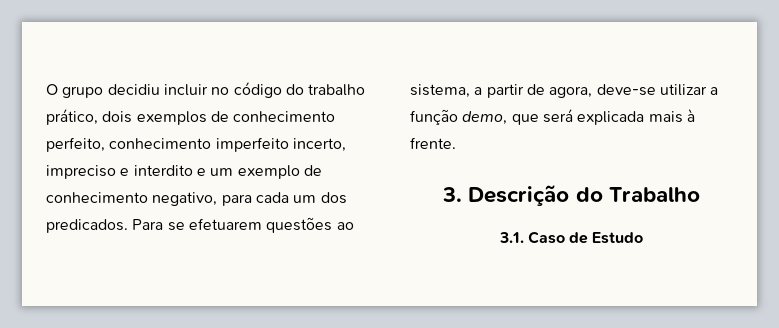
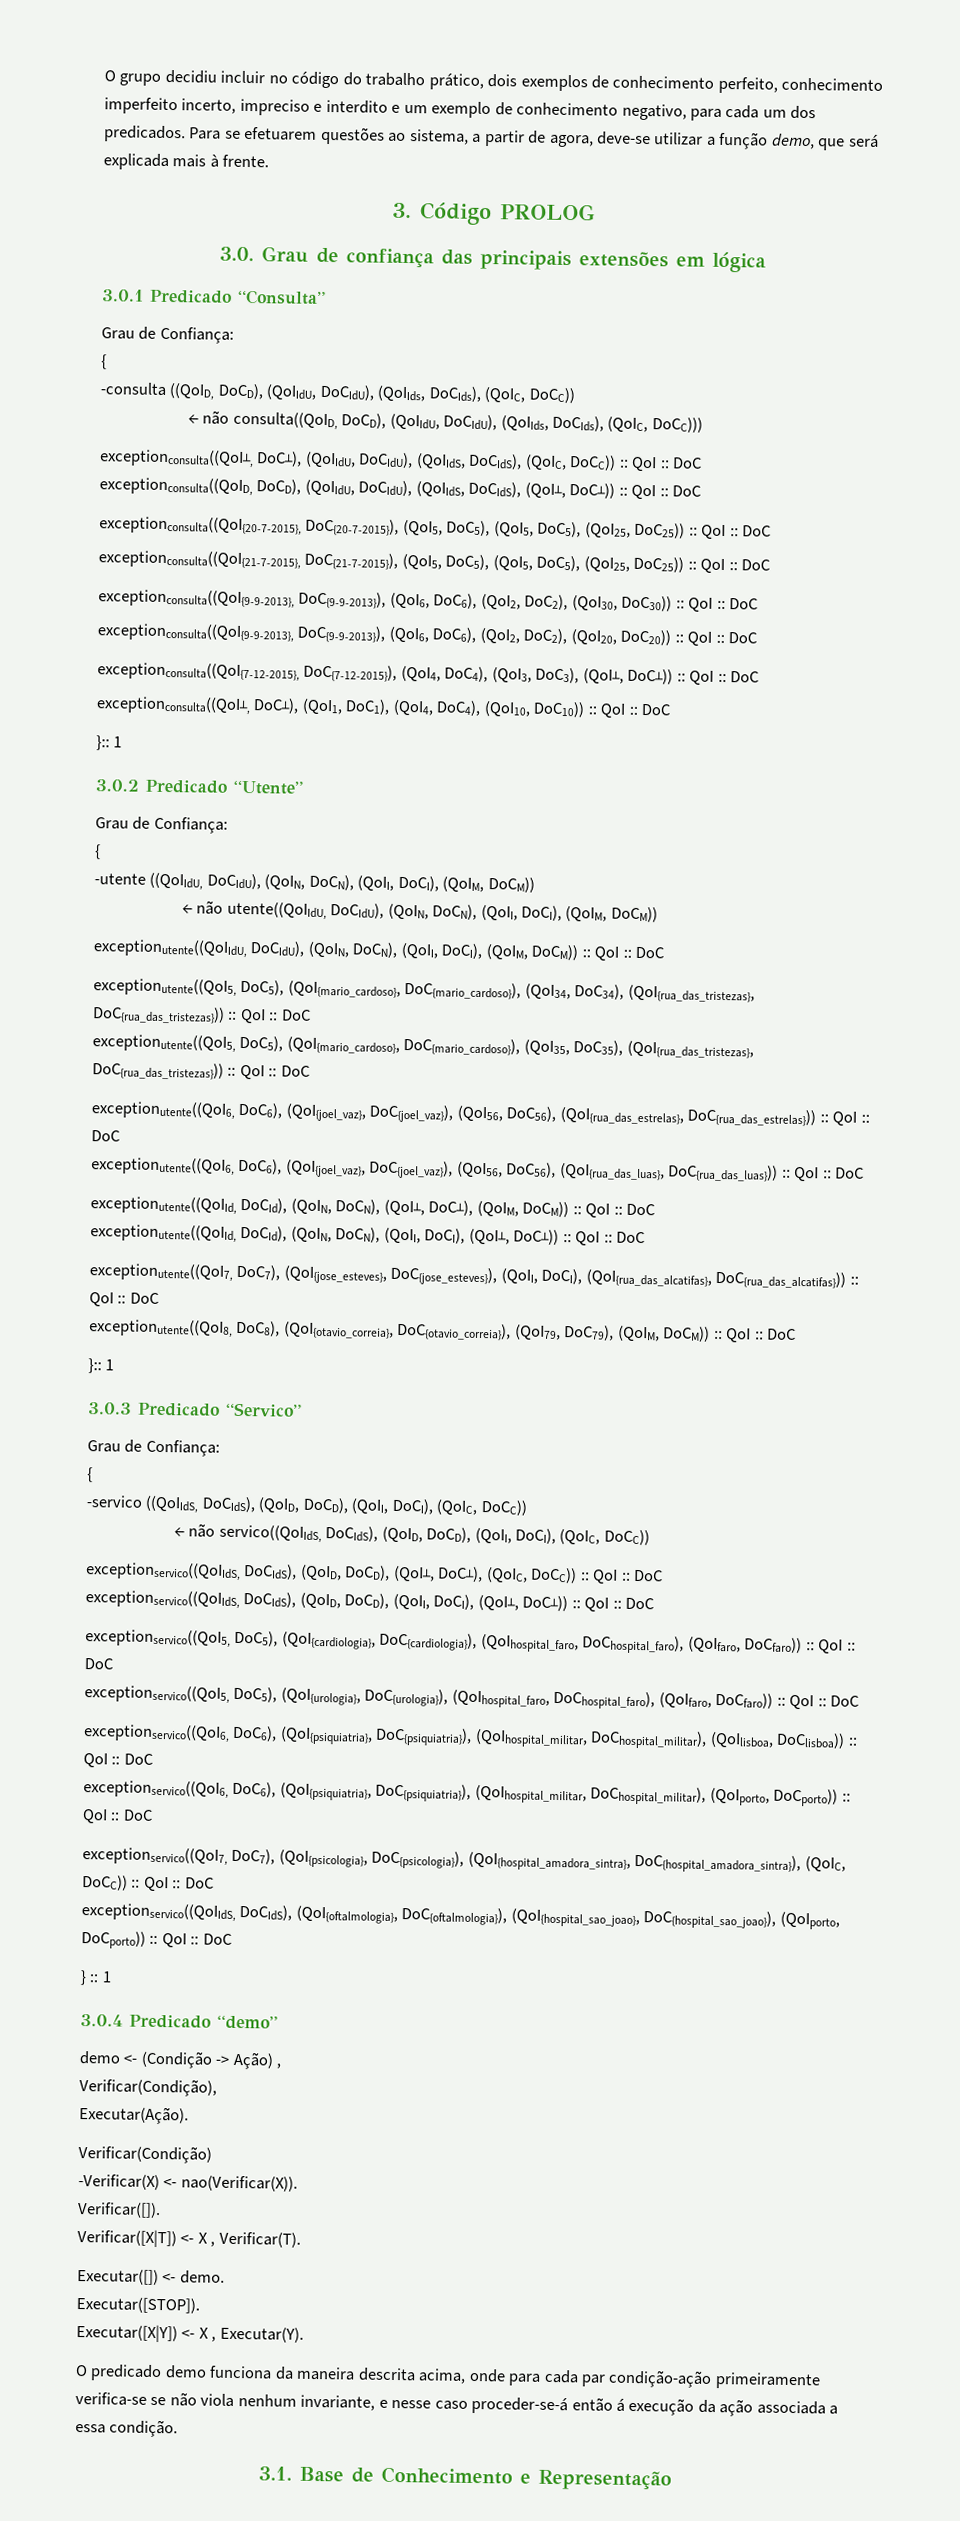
- 3. Descrição do Trabalho
- 3.1. Caso de Estudo
+ 3. Código PROLOG
+ 3.0. Grau de confiança das principais extensões em lógica
+ 3.0.1 Predicado “Consulta”
+ Grau de Confiança:
+ {
+ -consulta ((QoID, DoCD), (QoIIdU, DoCIdU), (QoIIds, DoCIds), (QoIC, DoCC))
+ ← não consulta((QoID, DoCD), (QoIIdU, DoCIdU), (QoIIds, DoCIds), (QoIC, DoCC)))
+ exceptionconsulta((QoI┴, DoC┴), (QoIIdU, DoCIdU), (QoIIdS, DoCIdS), (QoIC, DoCC)) :: QoI :: DoC
+ exceptionconsulta((QoID, DoCD), (QoIIdU, DoCIdU), (QoIIdS, DoCIdS), (QoI┴, DoC┴)) :: QoI :: DoC
+ exceptionconsulta((QoI{20-7-2015}, DoC{20-7-2015}), (QoI5, DoC5), (QoI5, DoC5), (QoI25, DoC25)) :: QoI :: DoC
+ exceptionconsulta((QoI{21-7-2015}, DoC{21-7-2015}), (QoI5, DoC5), (QoI5, DoC5), (QoI25, DoC25)) :: QoI :: DoC
+ exceptionconsulta((QoI{9-9-2013}, DoC{9-9-2013}), (QoI6, DoC6), (QoI2, DoC2), (QoI30, DoC30)) :: QoI :: DoC
+ exceptionconsulta((QoI{9-9-2013}, DoC{9-9-2013}), (QoI6, DoC6), (QoI2, DoC2), (QoI20, DoC20)) :: QoI :: DoC
+ exceptionconsulta((QoI{7-12-2015}, DoC{7-12-2015}), (QoI4, DoC4), (QoI3, DoC3), (QoI┴, DoC┴)) :: QoI :: DoC
+ exceptionconsulta((QoI┴, DoC┴), (QoI1, DoC1), (QoI4, DoC4), (QoI10, DoC10)) :: QoI :: DoC
+ }:: 1
+ 3.0.2 Predicado “Utente”
+ Grau de Confiança:
+ {
+ -utente ((QoIIdU, DoCIdU), (QoIN, DoCN), (QoII, DoCI), (QoIM, DoCM))
+ ← não utente((QoIIdU, DoCIdU), (QoIN, DoCN), (QoII, DoCI), (QoIM, DoCM))
+ exceptionutente((QoIIdU, DoCIdU), (QoIN, DoCN), (QoII, DoCI), (QoIM, DoCM)) :: QoI :: DoC
+ exceptionutente((QoI5, DoC5), (QoI{mario_cardoso}, DoC{mario_cardoso}), (QoI34, DoC34), (QoI{rua_das_tristezas}, DoC{rua_das_tristezas})) :: QoI :: DoC
+ exceptionutente((QoI5, DoC5), (QoI{mario_cardoso}, DoC{mario_cardoso}), (QoI35, DoC35), (QoI{rua_das_tristezas}, DoC{rua_das_tristezas})) :: QoI :: DoC
+ exceptionutente((QoI6, DoC6), (QoI{joel_vaz}, DoC{joel_vaz}), (QoI56, DoC56), (QoI{rua_das_estrelas}, DoC{rua_das_estrelas})) :: QoI :: DoC
+ exceptionutente((QoI6, DoC6), (QoI{joel_vaz}, DoC{joel_vaz}), (QoI56, DoC56), (QoI{rua_das_luas}, DoC{rua_das_luas})) :: QoI :: DoC
+ exceptionutente((QoIId, DoCId), (QoIN, DoCN), (QoI┴, DoC┴), (QoIM, DoCM)) :: QoI :: DoC
+ exceptionutente((QoIId, DoCId), (QoIN, DoCN), (QoII, DoCI), (QoI┴, DoC┴)) :: QoI :: DoC
+ exceptionutente((QoI7, DoC7), (QoI{jose_esteves}, DoC{jose_esteves}), (QoII, DoCI), (QoI{rua_das_alcatifas}, DoC{rua_das_alcatifas})) :: QoI :: DoC
+ exceptionutente((QoI8, DoC8), (QoI{otavio_correia}, DoC{otavio_correia}), (QoI79, DoC79), (QoIM, DoCM)) :: QoI :: DoC
+ }:: 1
+ 3.0.3 Predicado “Servico”
+ Grau de Confiança:
+ {
+ -servico ((QoIIdS, DoCIdS), (QoID, DoCD), (QoII, DoCI), (QoIC, DoCC))
+ ← não servico((QoIIdS, DoCIdS), (QoID, DoCD), (QoII, DoCI), (QoIC, DoCC))
+ exceptionservico((QoIIdS, DoCIdS), (QoID, DoCD), (QoI┴, DoC┴), (QoIC, DoCC)) :: QoI :: DoC
+ exceptionservico((QoIIdS, DoCIdS), (QoID, DoCD), (QoII, DoCI), (QoI┴, DoC┴)) :: QoI :: DoC
+ exceptionservico((QoI5, DoC5), (QoI{cardiologia}, DoC{cardiologia}), (QoIhospital_faro, DoChospital_faro), (QoIfaro, DoCfaro)) :: QoI :: DoC
+ exceptionservico((QoI5, DoC5), (QoI{urologia}, DoC{urologia}), (QoIhospital_faro, DoChospital_faro), (QoIfaro, DoCfaro)) :: QoI :: DoC
+ exceptionservico((QoI6, DoC6), (QoI{psiquiatria}, DoC{psiquiatria}), (QoIhospital_militar, DoChospital_militar), (QoIlisboa, DoClisboa)) :: QoI :: DoC
+ exceptionservico((QoI6, DoC6), (QoI{psiquiatria}, DoC{psiquiatria}), (QoIhospital_militar, DoChospital_militar), (QoIporto, DoCporto)) :: QoI :: DoC
+ exceptionservico((QoI7, DoC7), (QoI{psicologia}, DoC{psicologia}), (QoI{hospital_amadora_sintra}, DoC{hospital_amadora_sintra}), (QoIC, DoCC)) :: QoI :: DoC
+ exceptionservico((QoIIdS, DoCIdS), (QoI{oftalmologia}, DoC{oftalmologia}), (QoI{hospital_sao_joao}, DoC{hospital_sao_joao}), (QoIporto, DoCporto)) :: QoI :: DoC
+ } :: 1
+ 3.0.4 Predicado “demo”
+ demo <- (Condição -> Ação) ,
+ Verificar(Condição),
+ Executar(Ação).
+ Verificar(Condição)
+ -Verificar(X) <- nao(Verificar(X)).
+ Verificar([]).
+ Verificar([X|T]) <- X , Verificar(T).
+ Executar([]) <- demo.
+ Executar([STOP]).
+ Executar([X|Y]) <- X , Executar(Y).
+ O predicado demo funciona da maneira descrita acima, onde para cada par condição-ação primeiramente verifica-se se não viola nenhum invariante, e nesse caso proceder-se-á então á execução da ação associada a essa condição.
+ 3.1. Base de Conhecimento e Representação

